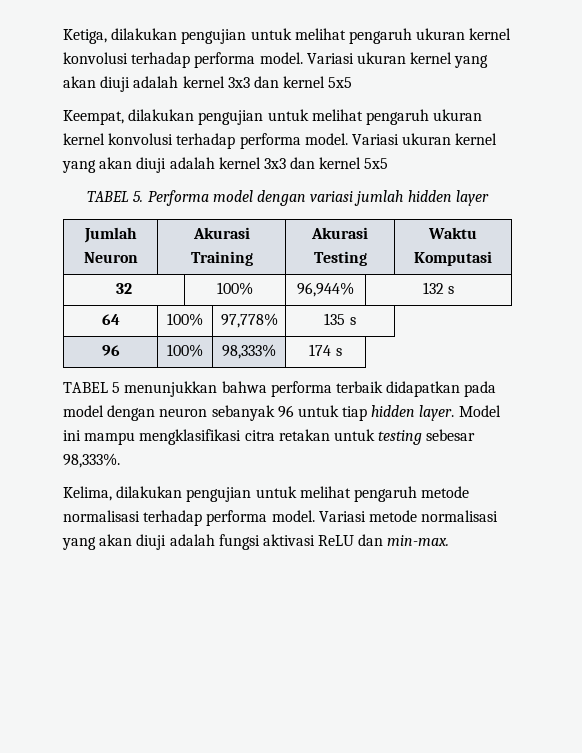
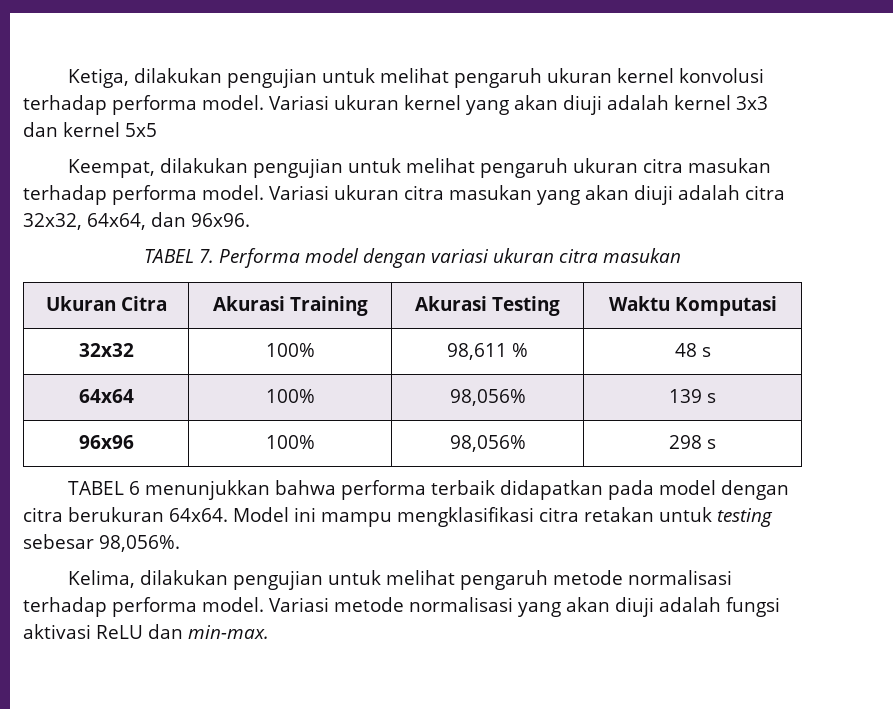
- Keempat, dilakukan pengujian untuk melihat pengaruh ukuran kernel konvolusi terhadap performa model. Variasi ukuran kernel yang akan diuji adalah kernel 3x3 dan kernel 5x5
- TABEL 5. Performa model dengan variasi jumlah hidden layer
- Jumlah Neuron | Akurasi Training | Akurasi Testing | Waktu Komputasi
+ Keempat, dilakukan pengujian untuk melihat pengaruh ukuran citra masukan terhadap performa model. Variasi ukuran citra masukan yang akan diuji adalah citra 32x32, 64x64, dan 96x96.
+ TABEL 7. Performa model dengan variasi ukuran citra masukan
+ Ukuran Citra | Akurasi Training | Akurasi Testing | Waktu Komputasi
- 32 | 100% | 96,944% | 132 s
- 64 | 100% | 97,778% | 135 s
- 96 | 100% | 98,333% | 174 s
+ 32x32 | 100% | 98,611 % | 48 s
+ 64x64 | 100% | 98,056% | 139 s
+ 96x96 | 100% | 98,056% | 298 s
- TABEL 5 menunjukkan bahwa performa terbaik didapatkan pada model dengan neuron sebanyak 96 untuk tiap hidden layer.
+ TABEL 6 menunjukkan bahwa performa terbaik didapatkan pada model dengan citra berukuran 64x64.
- Model ini mampu mengklasifikasi citra retakan untuk testing sebesar 98,333%.
+ Model ini mampu mengklasifikasi citra retakan untuk testing sebesar 98,056%.

